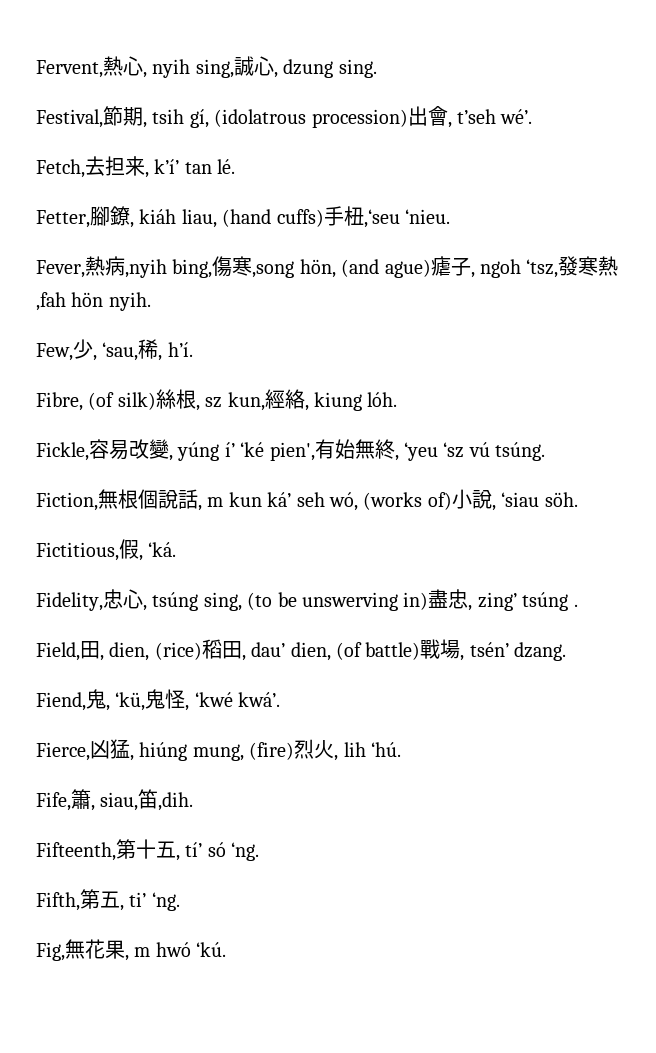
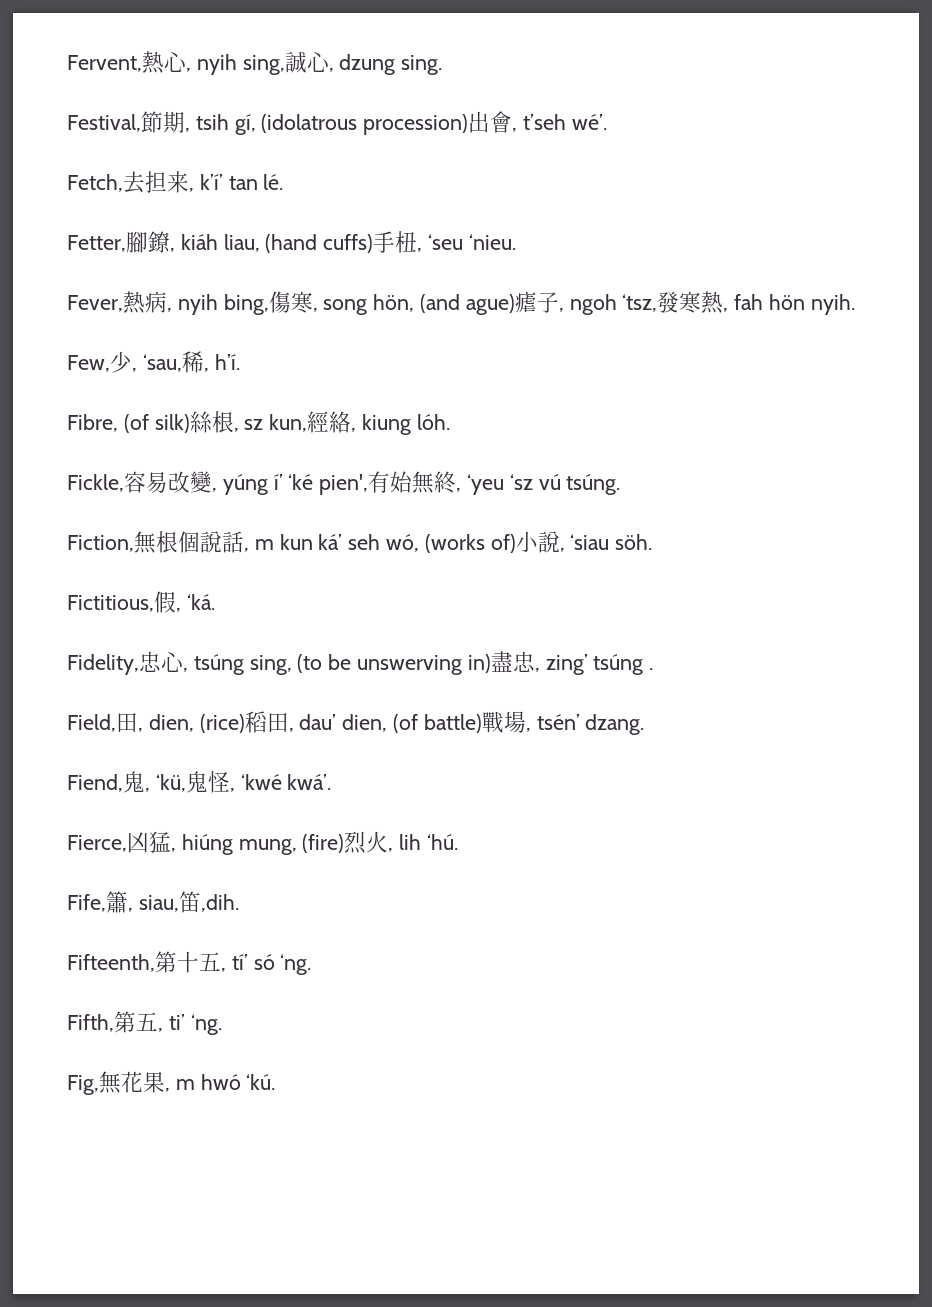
- Fetter,腳鐐, kiáh liau, (hand cuffs)手杻,‘seu ‘nieu.
+ Fetter,腳鐐, kiáh liau, (hand cuffs)手杻, ‘seu ‘nieu.
- Fever,熱病,nyih bing,傷寒,song hön, (and ague)瘧子, ngoh ‘tsz,發寒熱,fah hön nyih.
+ Fever,熱病, nyih bing,傷寒, song hön, (and ague)瘧子, ngoh ‘tsz,發寒熱, fah hön nyih.

